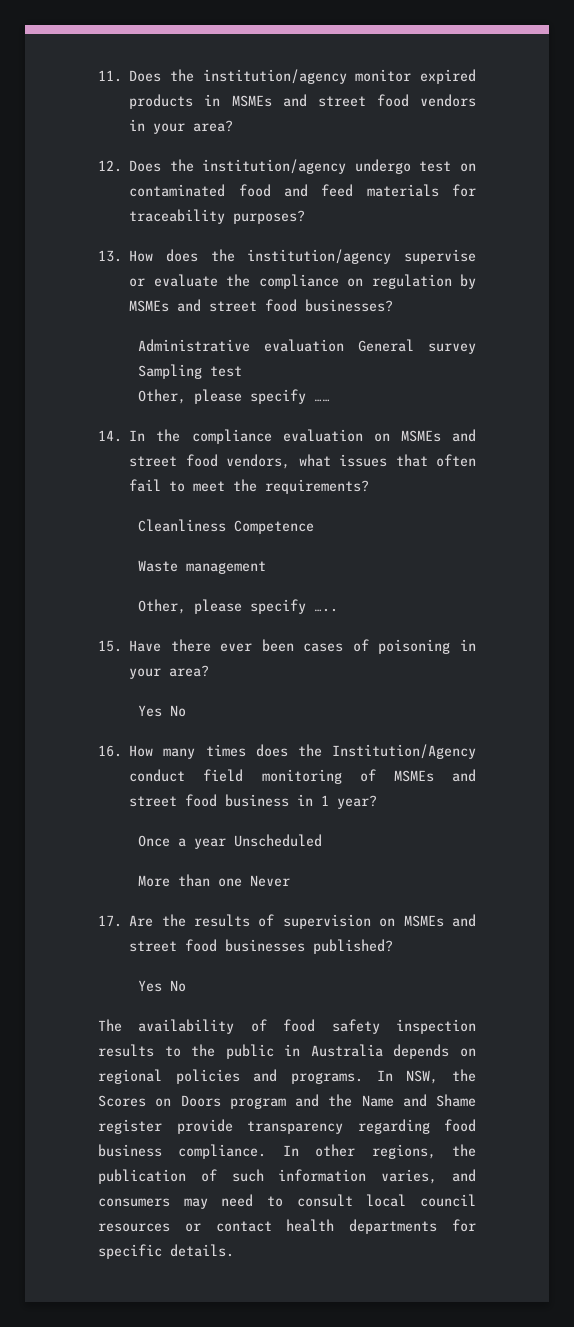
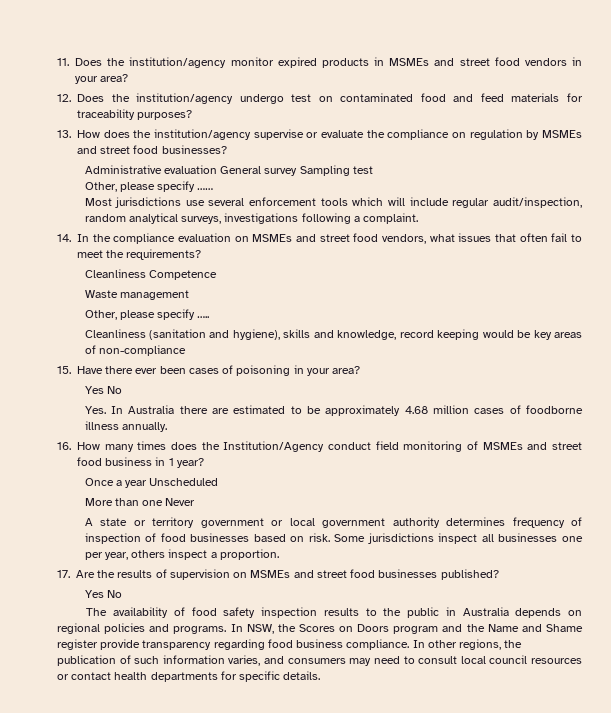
+ Most jurisdictions use several enforcement tools which will include regular audit/inspection, random analytical surveys, investigations following a complaint.
+ Cleanliness (sanitation and hygiene), skills and knowledge, record keeping would be key areas of non-compliance
+ Yes. In Australia there are estimated to be approximately 4.68 million cases of foodborne illness annually.
+ A state or territory government or local government authority determines frequency of inspection of food businesses based on risk. Some jurisdictions inspect all businesses one per year, others inspect a proportion.

